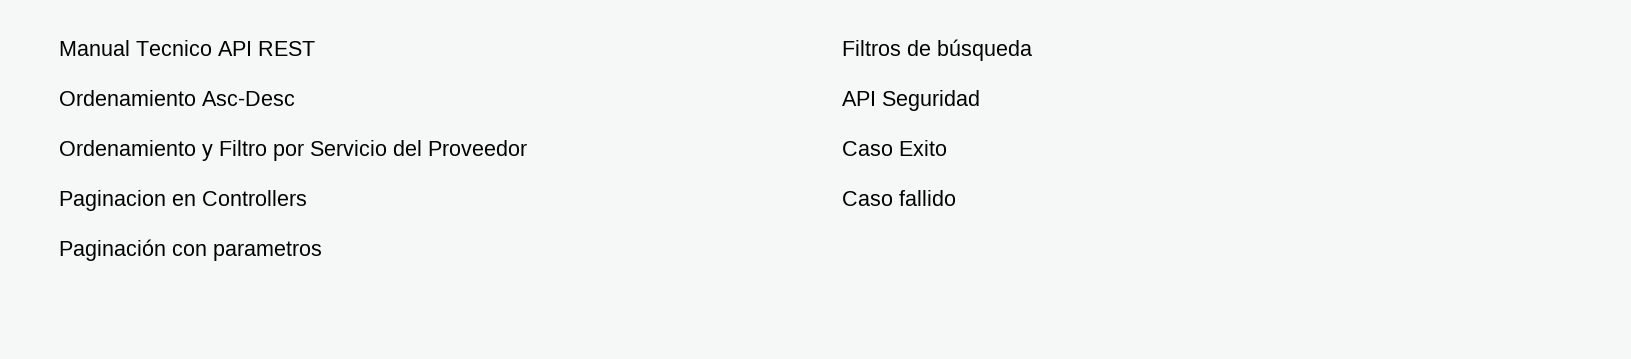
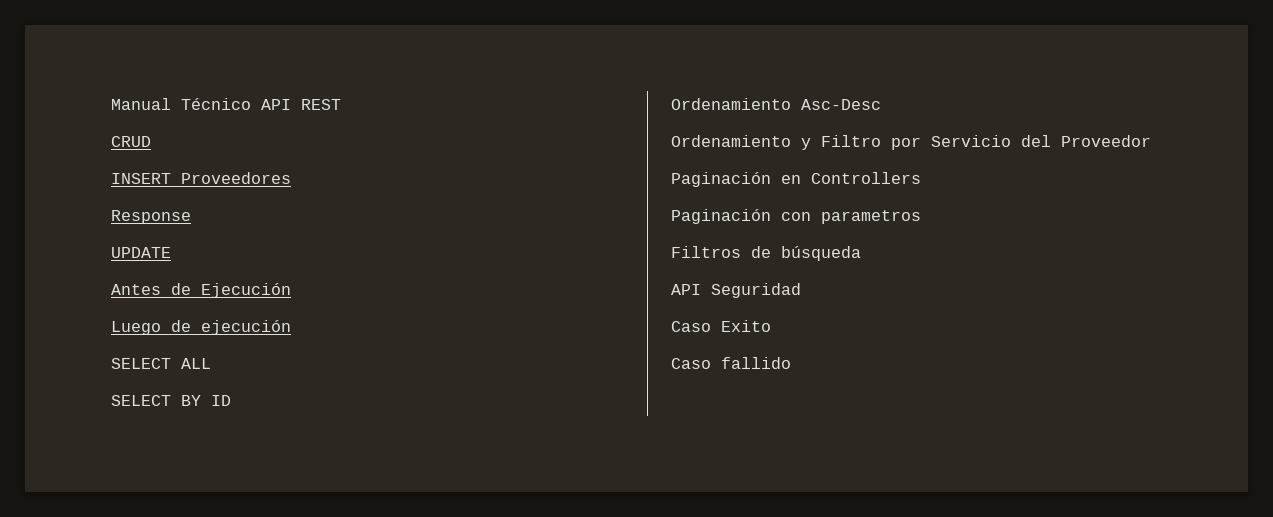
- Manual Tecnico API REST
+ Manual Técnico API REST
+ CRUD
+ INSERT Proveedores
+ Response
+ UPDATE
+ Antes de Ejecución
+ Luego de ejecución
+ SELECT ALL
+ SELECT BY ID
- Paginacion en Controllers
+ Paginación en Controllers

